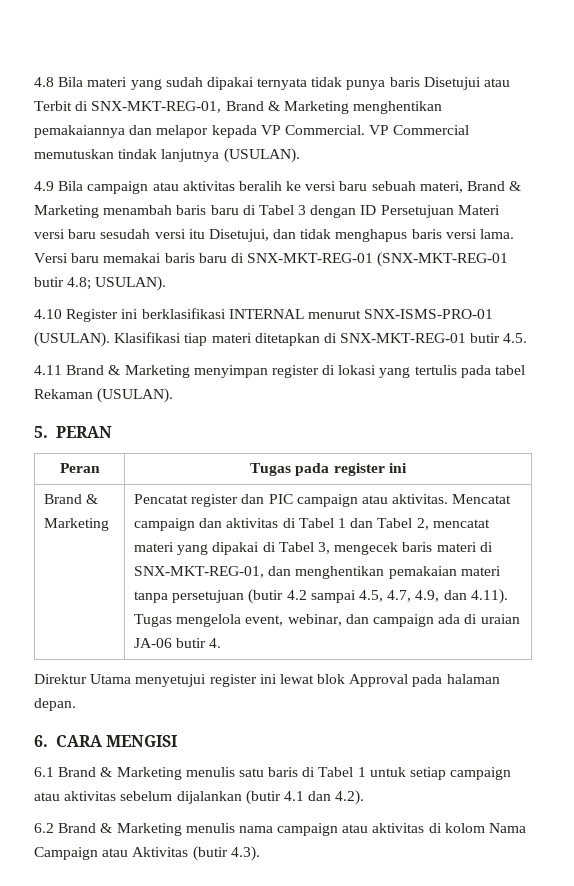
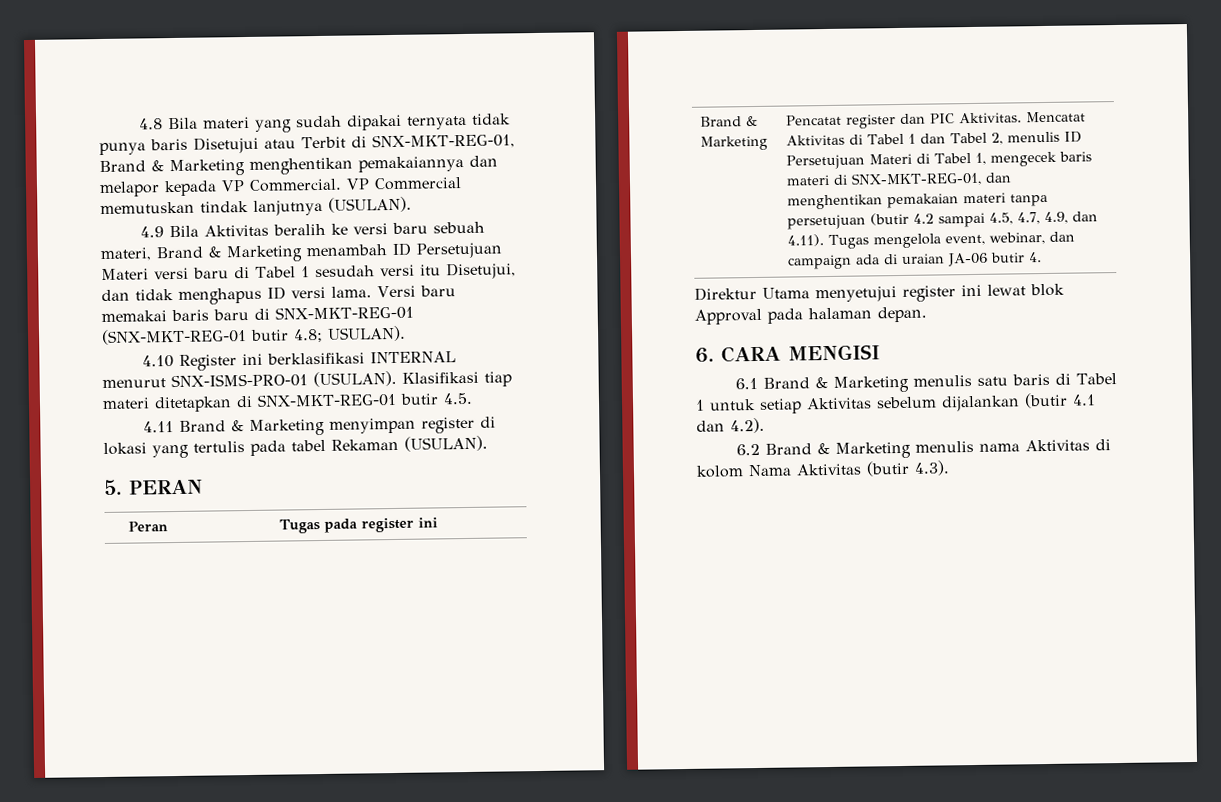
- 4.9 Bila campaign atau aktivitas beralih ke versi baru sebuah materi, Brand & Marketing menambah baris baru di Tabel 3 dengan ID Persetujuan Materi versi baru sesudah versi itu Disetujui, dan tidak menghapus baris versi lama.
+ 4.9 Bila Aktivitas beralih ke versi baru sebuah materi, Brand & Marketing menambah ID Persetujuan Materi versi baru di Tabel 1 sesudah versi itu Disetujui, dan tidak menghapus ID versi lama.
- Pencatat register dan PIC campaign atau aktivitas. Mencatat campaign dan aktivitas di Tabel 1 dan Tabel 2, mencatat materi yang dipakai di Tabel 3, mengecek baris materi di SNX-MKT-REG-01, dan menghentikan pemakaian materi tanpa persetujuan (butir 4.2 sampai 4.5, 4.7, 4.9, dan 4.11). Tugas mengelola event, webinar, dan campaign ada di uraian JA-06 butir 4.
+ Pencatat register dan PIC Aktivitas. Mencatat Aktivitas di Tabel 1 dan Tabel 2, menulis ID Persetujuan Materi di Tabel 1, mengecek baris materi di SNX-MKT-REG-01, dan menghentikan pemakaian materi tanpa persetujuan (butir 4.2 sampai 4.5, 4.7, 4.9, dan 4.11). Tugas mengelola event, webinar, dan campaign ada di uraian JA-06 butir 4.
- 6.1 Brand & Marketing menulis satu baris di Tabel 1 untuk setiap campaign atau aktivitas sebelum dijalankan (butir 4.1 dan 4.2).
+ 6.1 Brand & Marketing menulis satu baris di Tabel 1 untuk setiap Aktivitas sebelum dijalankan (butir 4.1 dan 4.2).
- 6.2 Brand & Marketing menulis nama campaign atau aktivitas di kolom Nama Campaign atau Aktivitas (butir 4.3).
+ 6.2 Brand & Marketing menulis nama Aktivitas di kolom Nama Aktivitas (butir 4.3).

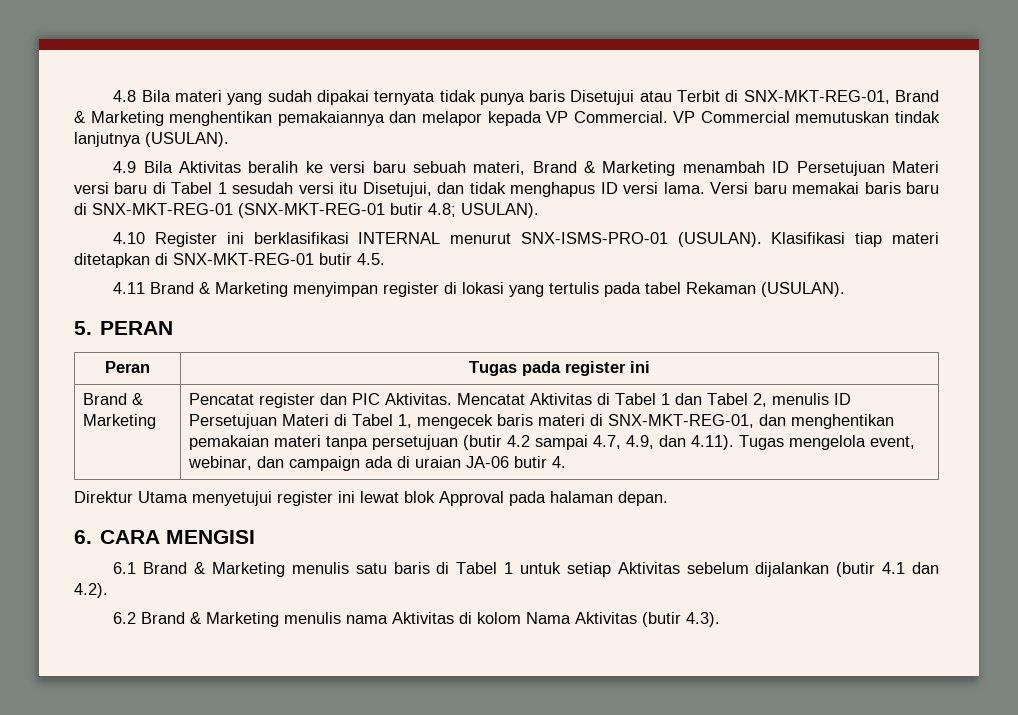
- Mencatat Aktivitas di Tabel 1 dan Tabel 2, menulis ID Persetujuan Materi di Tabel 1, mengecek baris materi di SNX-MKT-REG-01, dan menghentikan pemakaian materi tanpa persetujuan (butir 4.2 sampai 4.5, 4.7, 4.9, dan 4.11). Tugas mengelola event, webinar, dan campaign ada di uraian JA-06 butir 4.
+ Mencatat Aktivitas di Tabel 1 dan Tabel 2, menulis ID Persetujuan Materi di Tabel 1, mengecek baris materi di SNX-MKT-REG-01, dan menghentikan pemakaian materi tanpa persetujuan (butir 4.2 sampai 4.7, 4.9, dan 4.11). Tugas mengelola event, webinar, dan campaign ada di uraian JA-06 butir 4.

